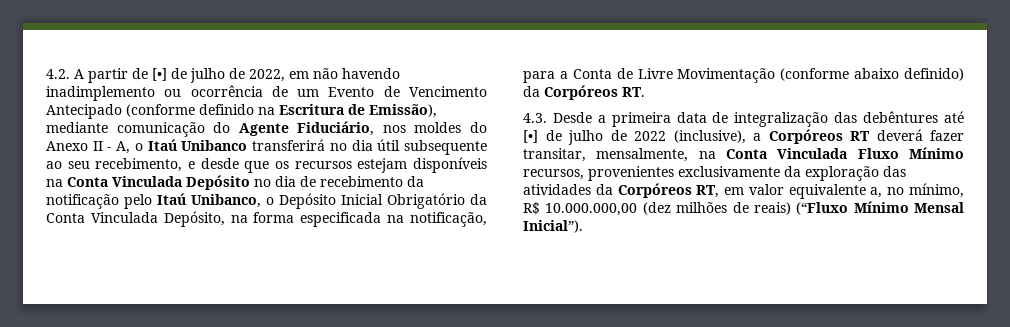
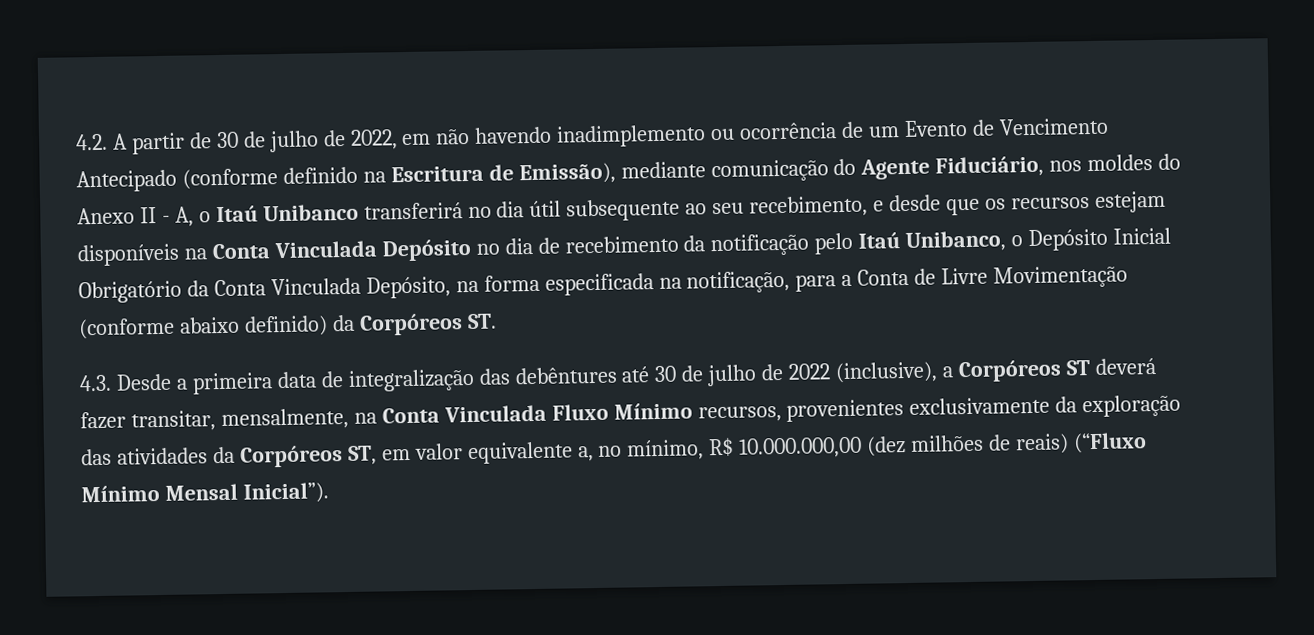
- 4.2. A partir de [•] de julho de 2022, em não havendo inadimplemento ou ocorrência de um Evento de Vencimento Antecipado (conforme definido na Escritura de Emissão), mediante comunicação do Agente Fiduciário, nos moldes do Anexo II - A, o Itaú Unibanco transferirá no dia útil subsequente ao seu recebimento, e desde que os recursos estejam disponíveis na Conta Vinculada Depósito no dia de recebimento da notificação pelo Itaú Unibanco, o Depósito Inicial Obrigatório da Conta Vinculada Depósito, na forma especificada na notificação, para a Conta de Livre Movimentação (conforme abaixo definido) da Corpóreos RT.
+ 4.2. A partir de 30 de julho de 2022, em não havendo inadimplemento ou ocorrência de um Evento de Vencimento Antecipado (conforme definido na Escritura de Emissão), mediante comunicação do Agente Fiduciário, nos moldes do Anexo II - A, o Itaú Unibanco transferirá no dia útil subsequente ao seu recebimento, e desde que os recursos estejam disponíveis na Conta Vinculada Depósito no dia de recebimento da notificação pelo Itaú Unibanco, o Depósito Inicial Obrigatório da Conta Vinculada Depósito, na forma especificada na notificação, para a Conta de Livre Movimentação (conforme abaixo definido) da Corpóreos ST.
- 4.3. Desde a primeira data de integralização das debêntures até [•] de julho de 2022 (inclusive), a Corpóreos RT deverá fazer transitar, mensalmente, na Conta Vinculada Fluxo Mínimo recursos, provenientes exclusivamente da exploração das atividades da Corpóreos RT, em valor equivalente a, no mínimo, R$ 10.000.000,00 (dez milhões de reais) (“Fluxo Mínimo Mensal Inicial”).
+ 4.3. Desde a primeira data de integralização das debêntures até 30 de julho de 2022 (inclusive), a Corpóreos ST deverá fazer transitar, mensalmente, na Conta Vinculada Fluxo Mínimo recursos, provenientes exclusivamente da exploração das atividades da Corpóreos ST, em valor equivalente a, no mínimo, R$ 10.000.000,00 (dez milhões de reais) (“Fluxo Mínimo Mensal Inicial”).

